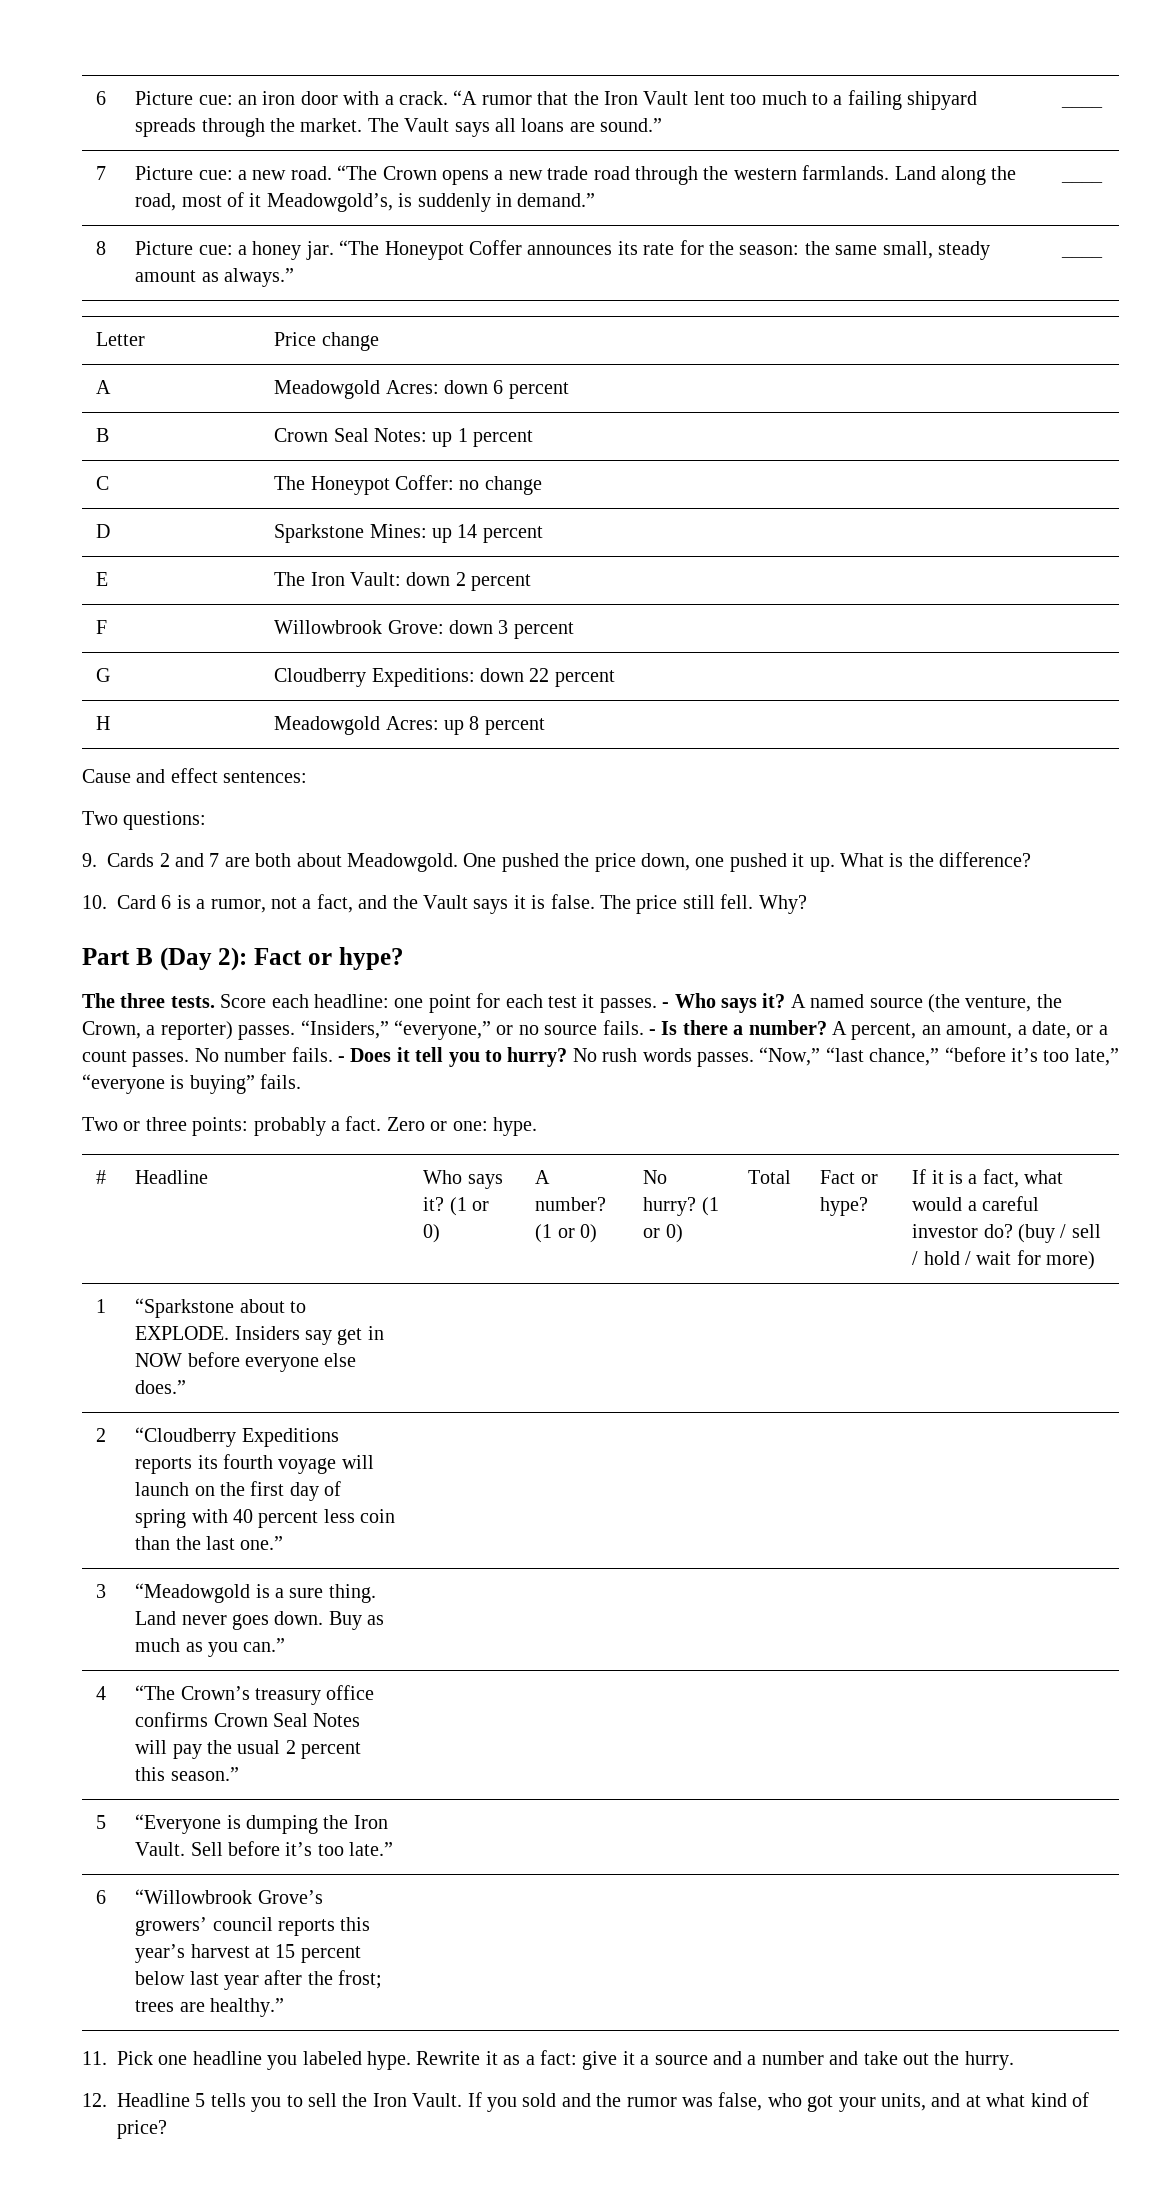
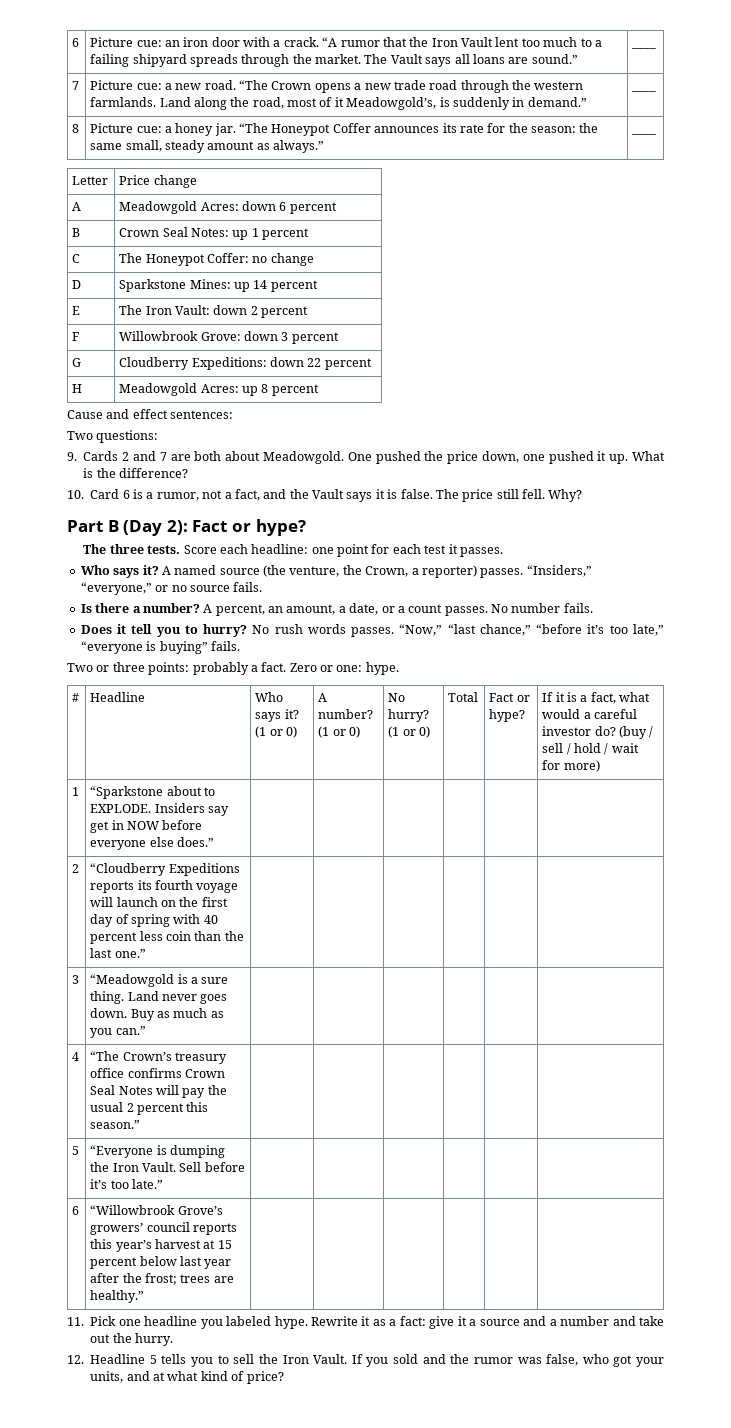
- Score each headline: one point for each test it passes. - Who says it?
+ Score each headline: one point for each test it passes.
+ Who says it?
- “Insiders,” “everyone,” or no source fails. - Is there a number?
+ “Insiders,” “everyone,” or no source fails.
+ Is there a number?
- No number fails. - Does it tell you to hurry?
+ No number fails.
+ Does it tell you to hurry?

